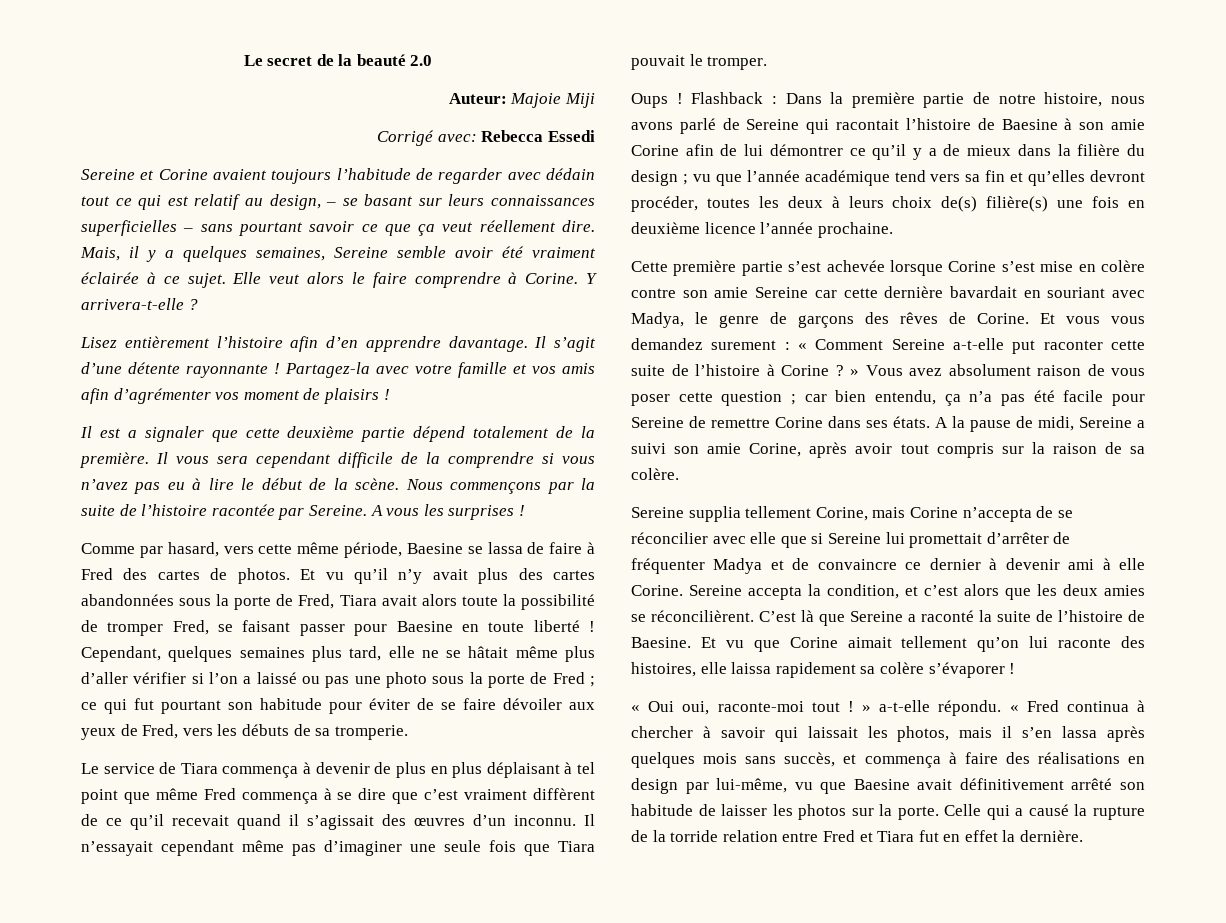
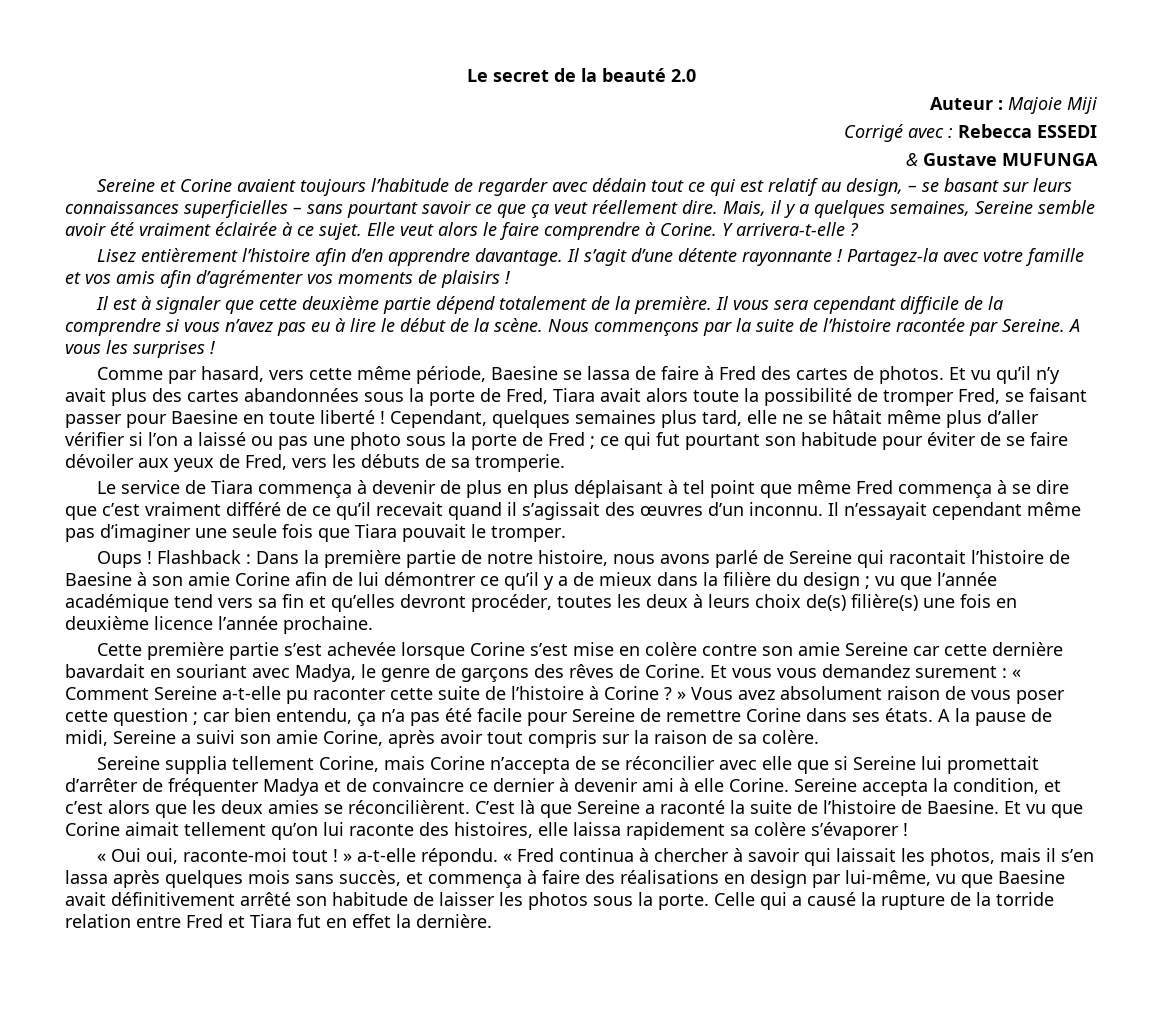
- Auteur: Majoie Miji
+ Auteur : Majoie Miji
- Corrigé avec: Rebecca Essedi
+ Corrigé avec : Rebecca ESSEDI
+ & Gustave MUFUNGA
- Partagez-la avec votre famille et vos amis afin d’agrémenter vos moment de plaisirs !
+ Partagez-la avec votre famille et vos amis afin d’agrémenter vos moments de plaisirs !
- Il est a signaler que cette deuxième partie dépend totalement de la première.
+ Il est à signaler que cette deuxième partie dépend totalement de la première.
- Le service de Tiara commença à devenir de plus en plus déplaisant à tel point que même Fred commença à se dire que c’est vraiment diffèrent de ce qu’il recevait quand il s’agissait des œuvres d’un inconnu.
+ Le service de Tiara commença à devenir de plus en plus déplaisant à tel point que même Fred commença à se dire que c’est vraiment différé de ce qu’il recevait quand il s’agissait des œuvres d’un inconnu.
- Et vous vous demandez surement : « Comment Sereine a-t-elle put raconter cette suite de l’histoire à Corine ? » Vous avez absolument raison de vous poser cette question ; car bien entendu, ça n’a pas été facile pour Sereine de remettre Corine dans ses états.
+ Et vous vous demandez surement : « Comment Sereine a-t-elle pu raconter cette suite de l’histoire à Corine ? » Vous avez absolument raison de vous poser cette question ; car bien entendu, ça n’a pas été facile pour Sereine de remettre Corine dans ses états.
- « Fred continua à chercher à savoir qui laissait les photos, mais il s’en lassa après quelques mois sans succès, et commença à faire des réalisations en design par lui-même, vu que Baesine avait définitivement arrêté son habitude de laisser les photos sur la porte.
+ « Fred continua à chercher à savoir qui laissait les photos, mais il s’en lassa après quelques mois sans succès, et commença à faire des réalisations en design par lui-même, vu que Baesine avait définitivement arrêté son habitude de laisser les photos sous la porte.

